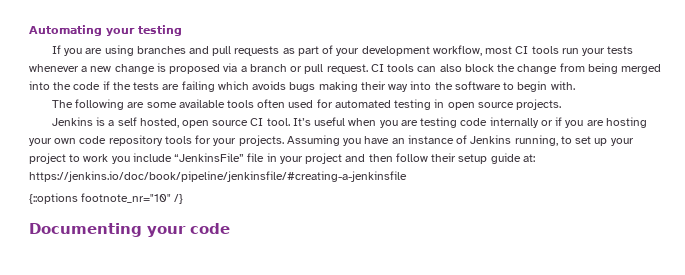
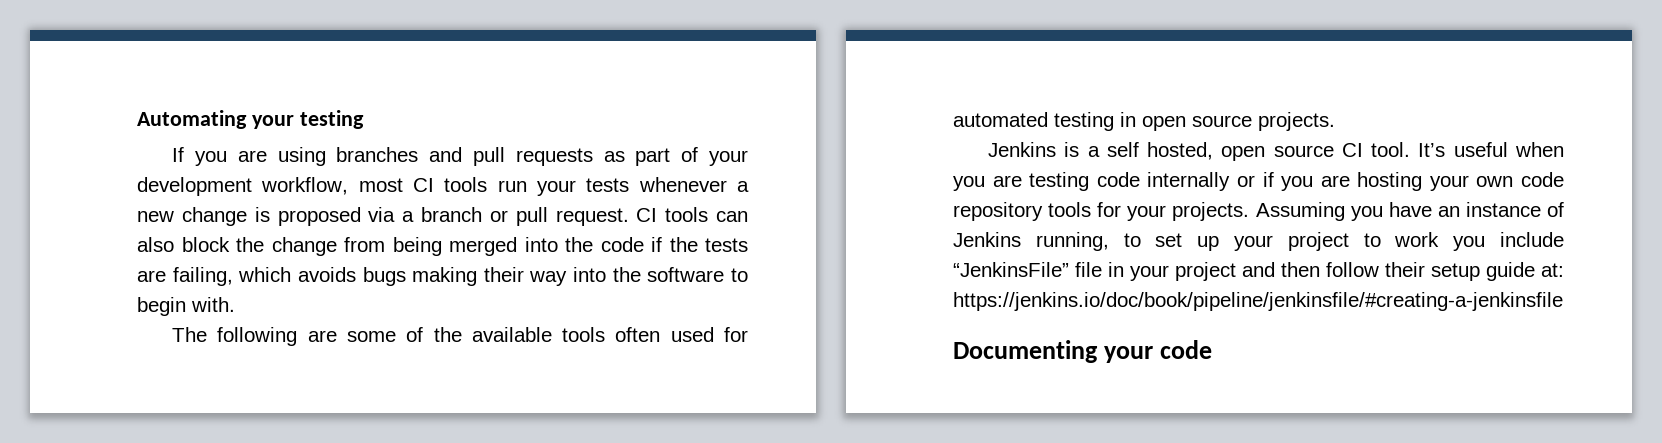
- CI tools can also block the change from being merged into the code if the tests are failing which avoids bugs making their way into the software to begin with.
+ CI tools can also block the change from being merged into the code if the tests are failing, which avoids bugs making their way into the software to begin with.
- The following are some available tools often used for automated testing in open source projects.
+ The following are some of the available tools often used for automated testing in open source projects.
- {::options footnote_nr="10" /}

